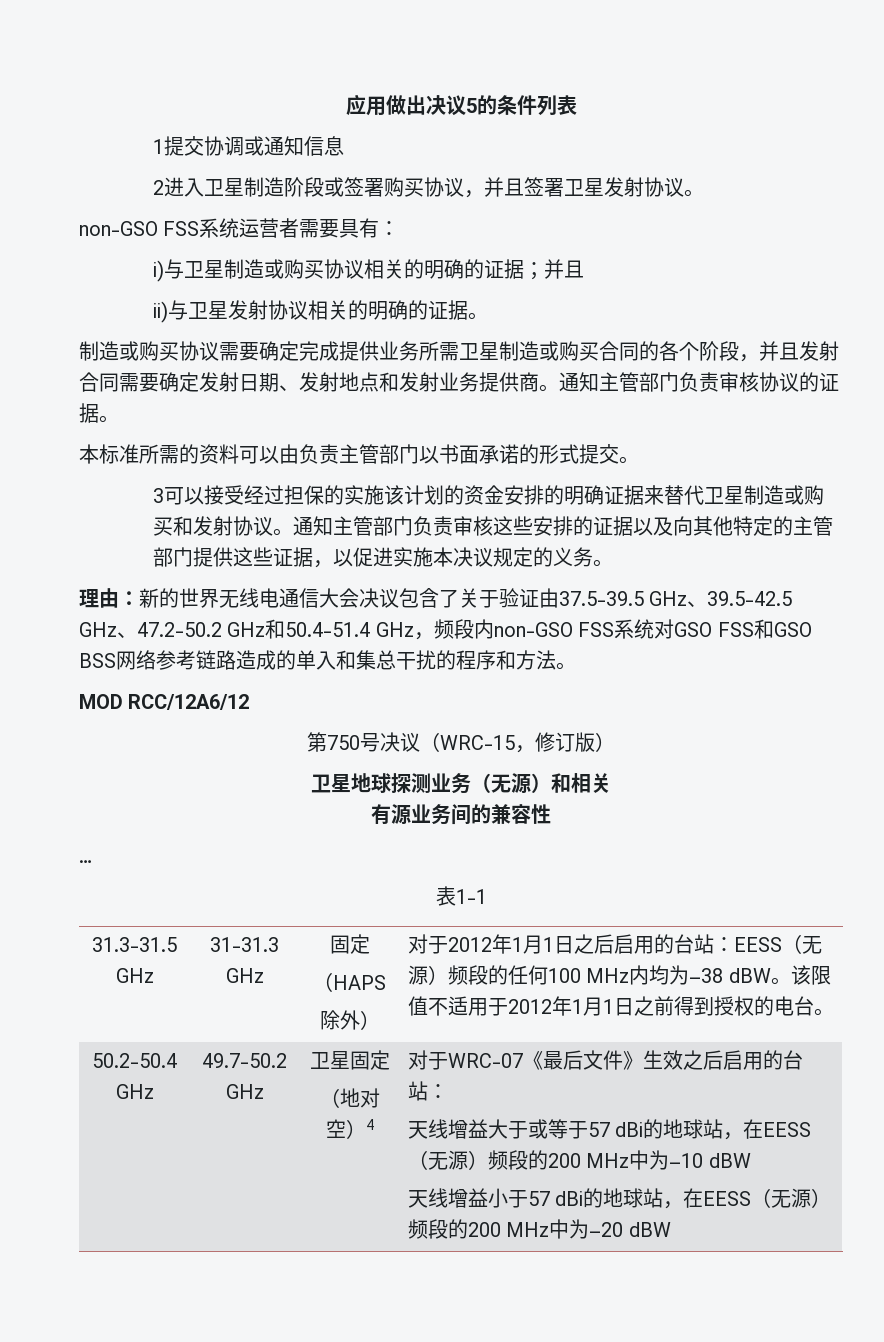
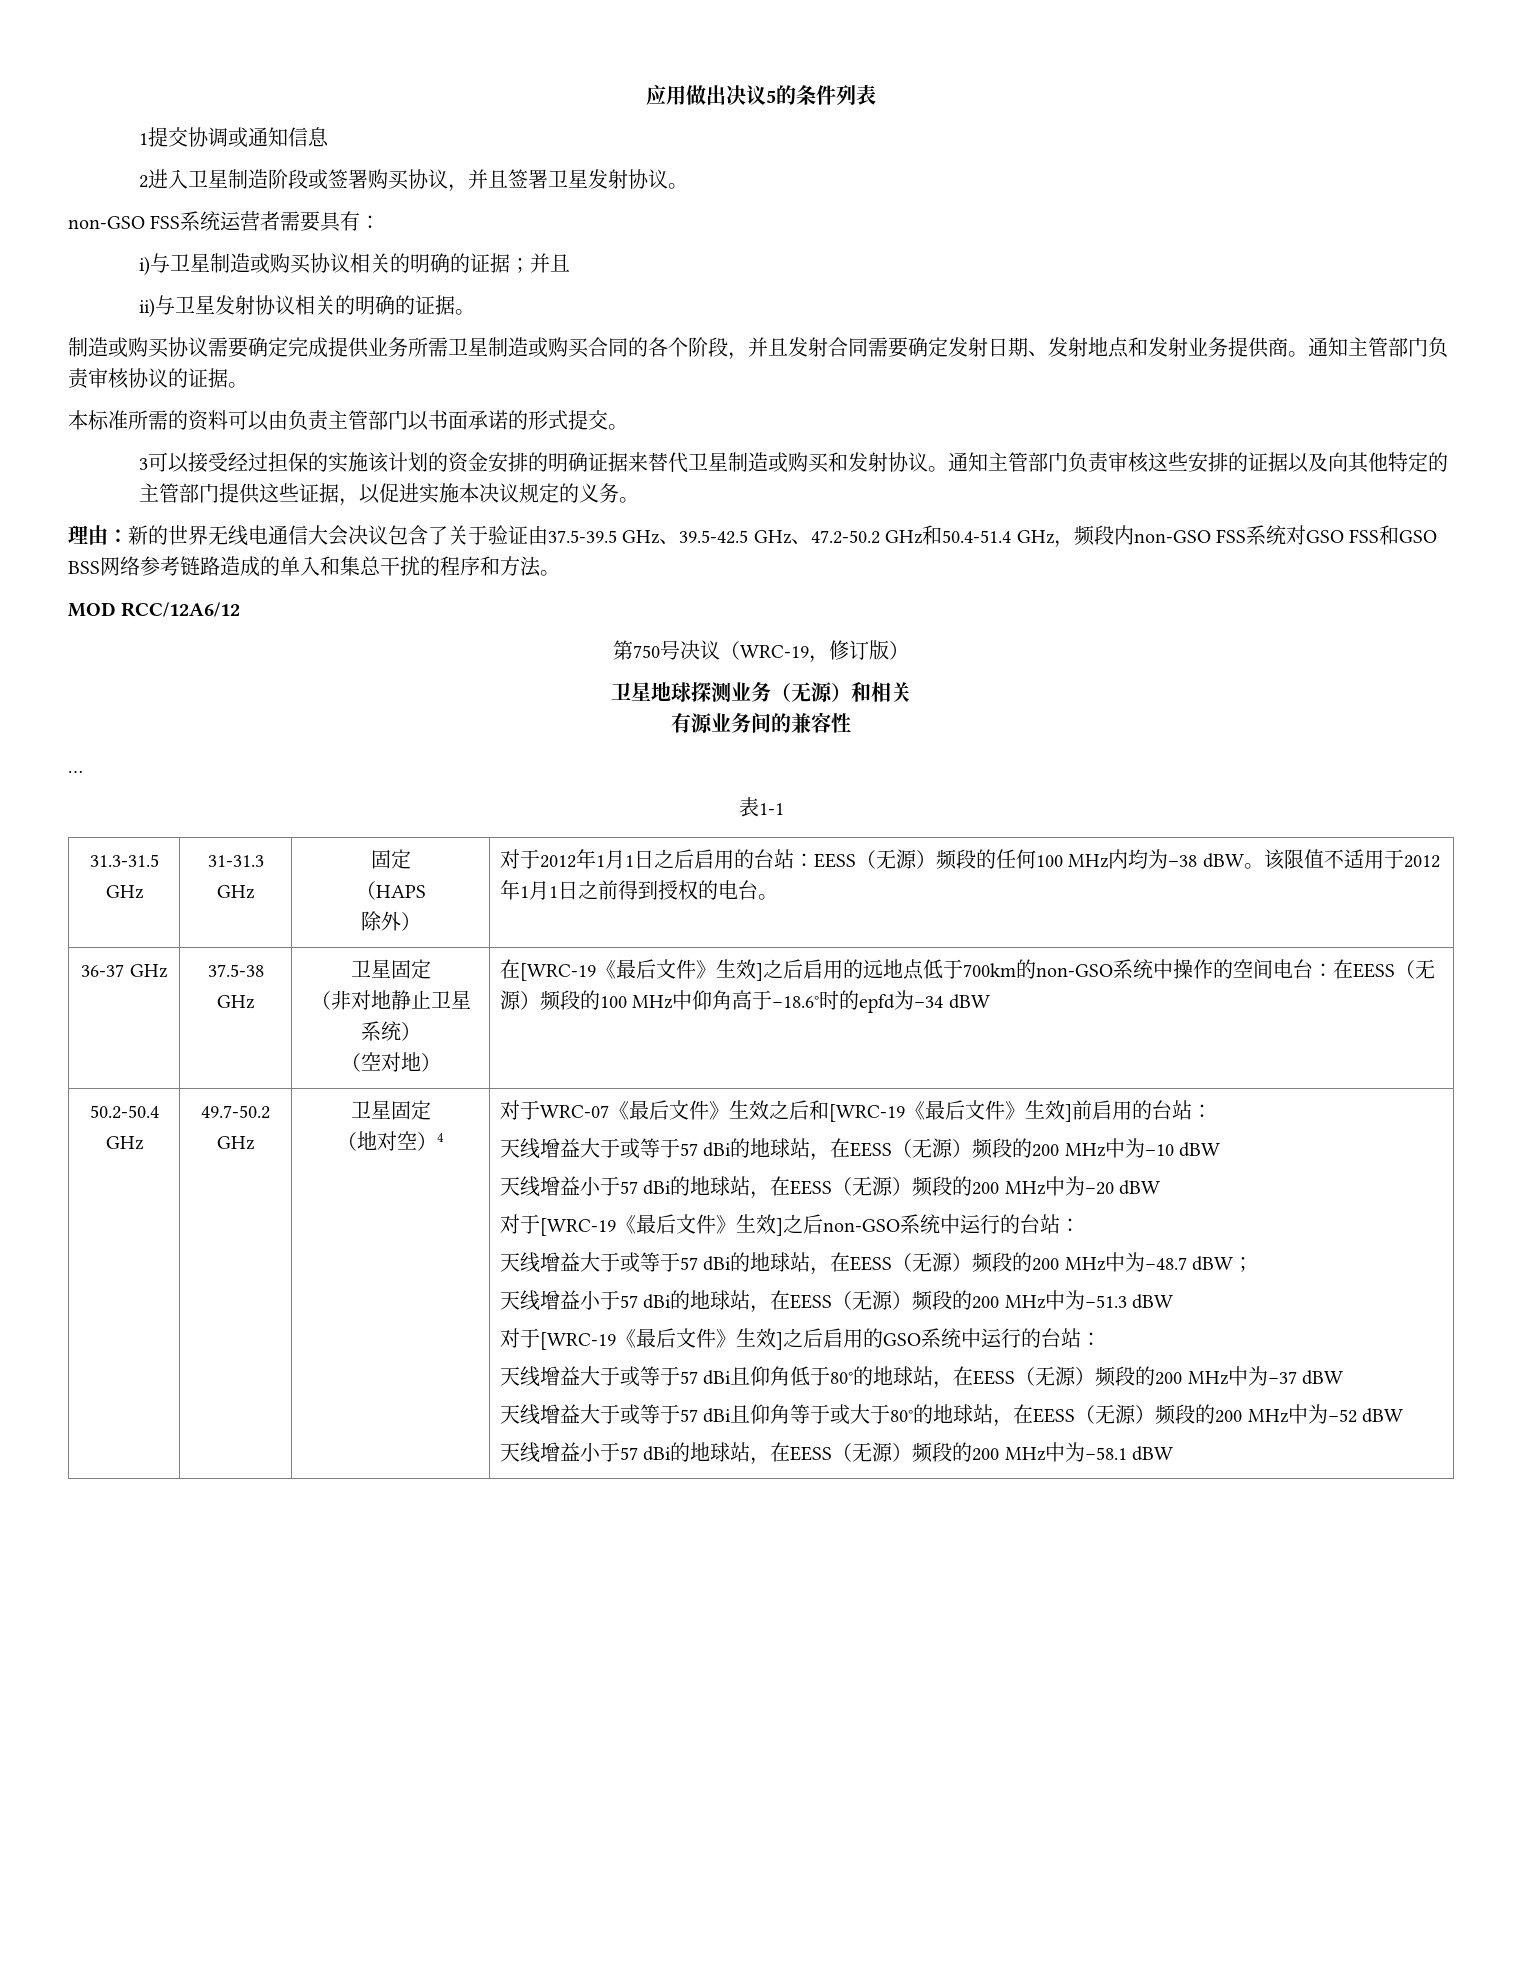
- 第750号决议（WRC-15，修订版）
+ 第750号决议（WRC-19，修订版）
+ 36-37 GHz | 37.5-38 GHz | 卫星固定
+ （非对地静止卫星系统）
+ （空对地） | 在[WRC-19《最后文件》生效]之后启用的远地点低于700km的non-GSO系统中操作的空间电台：在EESS（无源）频段的100 MHz中仰角高于−18.6°时的epfd为–34 dBW
- 对于WRC-07《最后文件》生效之后启用的台站：
+ 对于WRC-07《最后文件》生效之后和[WRC-19《最后文件》生效]前启用的台站：
+ 对于[WRC-19《最后文件》生效]之后non-GSO系统中运行的台站：
+ 天线增益大于或等于57 dBi的地球站，在EESS（无源）频段的200 MHz中为−48.7 dBW；
+ 天线增益小于57 dBi的地球站，在EESS（无源）频段的200 MHz中为−51.3 dBW
+ 对于[WRC-19《最后文件》生效]之后启用的GSO系统中运行的台站：
+ 天线增益大于或等于57 dBi且仰角低于80°的地球站，在EESS（无源）频段的200 MHz中为−37 dBW
+ 天线增益大于或等于57 dBi且仰角等于或大于80°的地球站，在EESS（无源）频段的200 MHz中为−52 dBW
+ 天线增益小于57 dBi的地球站，在EESS（无源）频段的200 MHz中为−58.1 dBW

